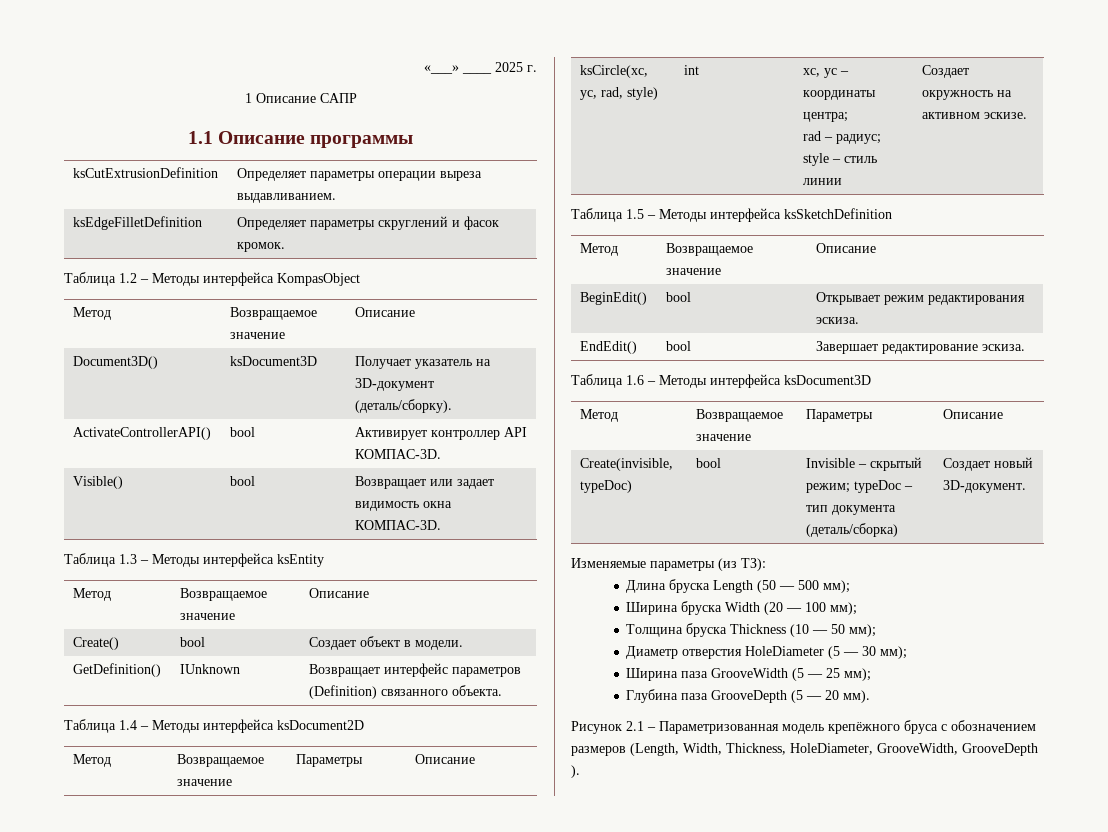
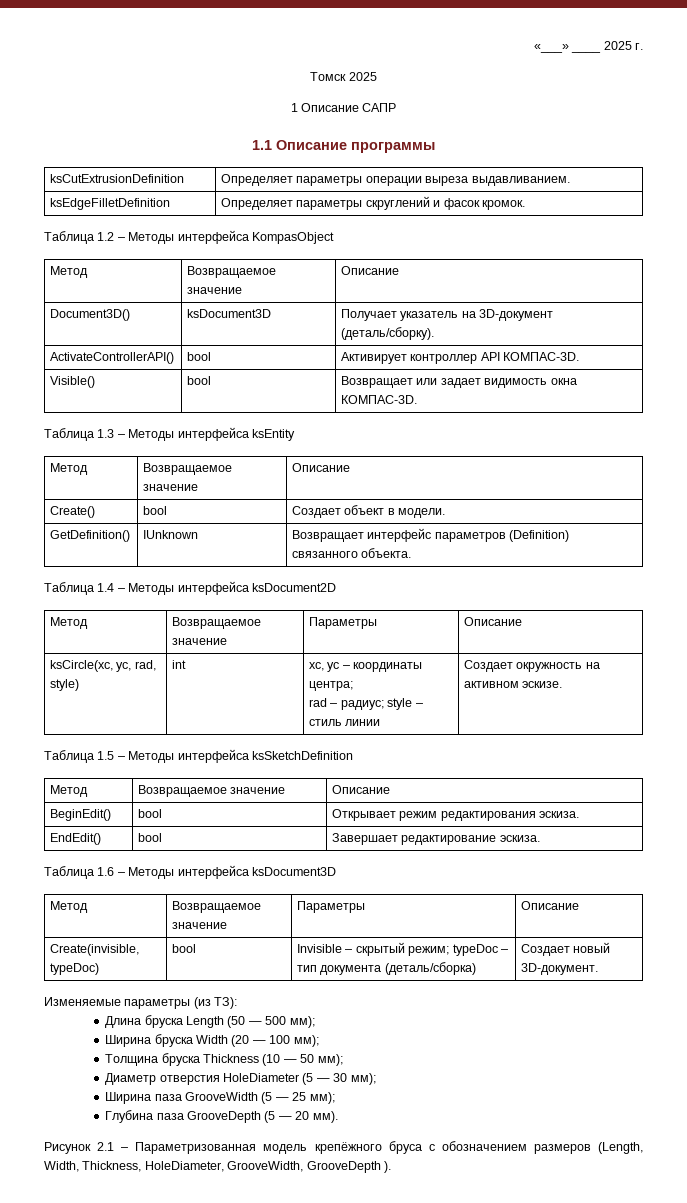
+ Томск 2025

